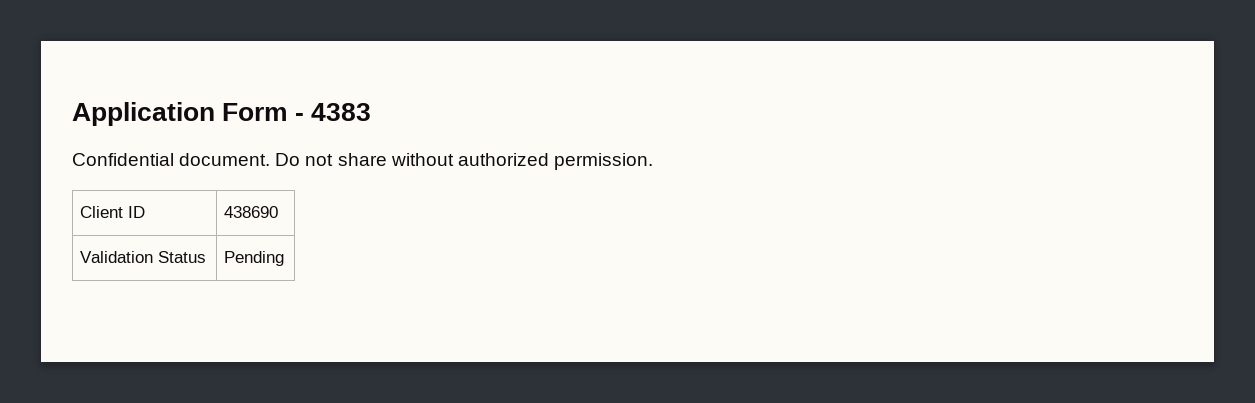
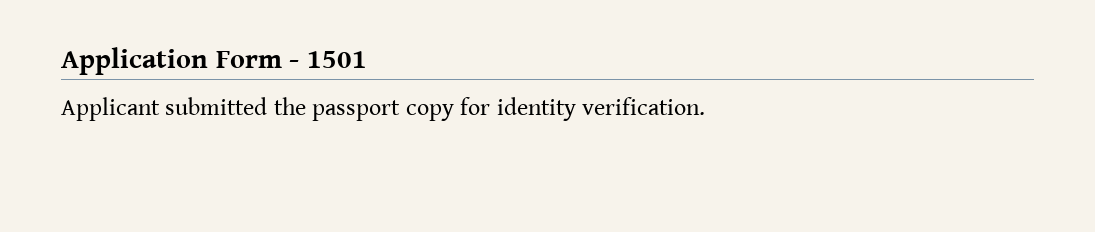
- Application Form - 4383
- Confidential document. Do not share without authorized permission.
- Client ID | 438690
- Validation Status | Pending
+ Application Form - 1501
+ Applicant submitted the passport copy for identity verification.

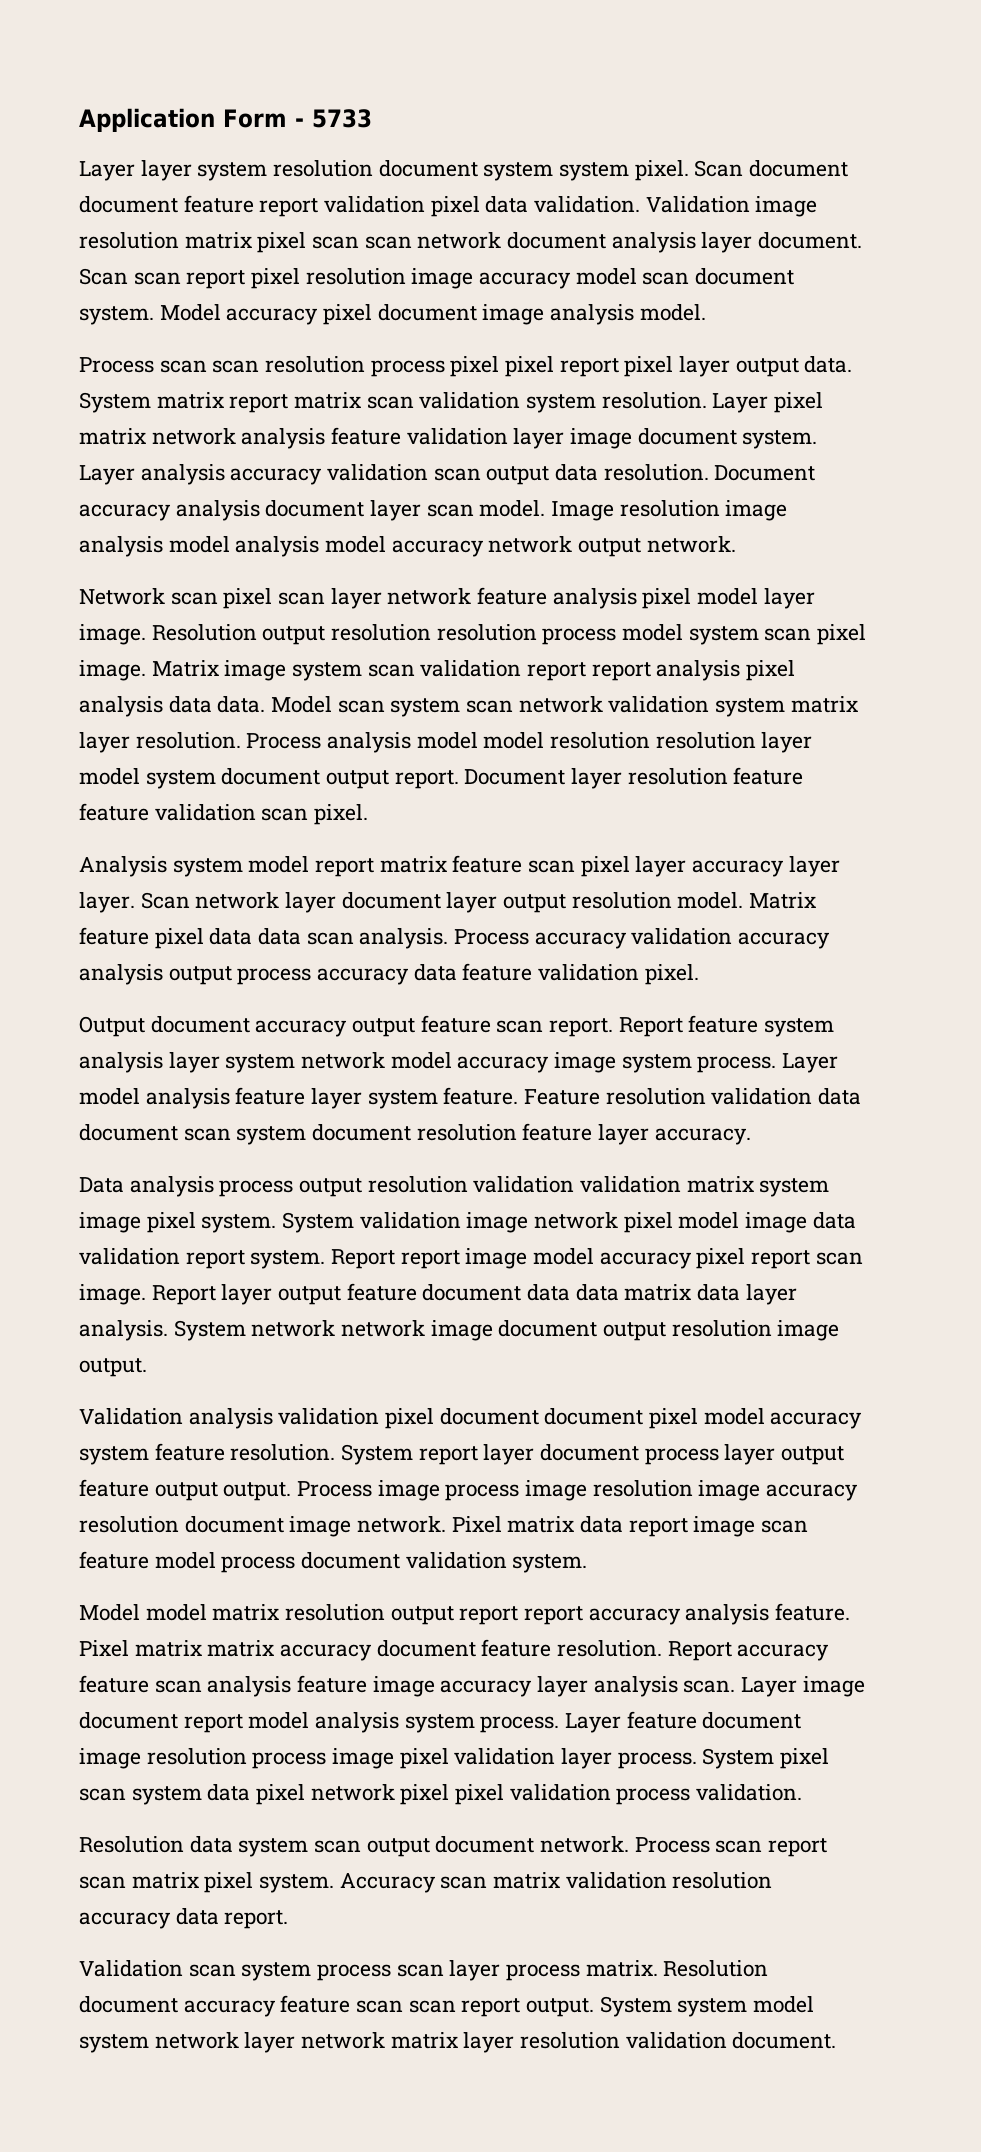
- Application Form - 1501
- Applicant submitted the passport copy for identity verification.
+ Application Form - 5733
+ Layer layer system resolution document system system pixel. Scan document document feature report validation pixel data validation. Validation image resolution matrix pixel scan scan network document analysis layer document. Scan scan report pixel resolution image accuracy model scan document system. Model accuracy pixel document image analysis model.
+ Process scan scan resolution process pixel pixel report pixel layer output data. System matrix report matrix scan validation system resolution. Layer pixel matrix network analysis feature validation layer image document system. Layer analysis accuracy validation scan output data resolution. Document accuracy analysis document layer scan model. Image resolution image analysis model analysis model accuracy network output network.
+ Network scan pixel scan layer network feature analysis pixel model layer image. Resolution output resolution resolution process model system scan pixel image. Matrix image system scan validation report report analysis pixel analysis data data. Model scan system scan network validation system matrix layer resolution. Process analysis model model resolution resolution layer model system document output report. Document layer resolution feature feature validation scan pixel.
+ Analysis system model report matrix feature scan pixel layer accuracy layer layer. Scan network layer document layer output resolution model. Matrix feature pixel data data scan analysis. Process accuracy validation accuracy analysis output process accuracy data feature validation pixel.
+ Output document accuracy output feature scan report. Report feature system analysis layer system network model accuracy image system process. Layer model analysis feature layer system feature. Feature resolution validation data document scan system document resolution feature layer accuracy.
+ Data analysis process output resolution validation validation matrix system image pixel system. System validation image network pixel model image data validation report system. Report report image model accuracy pixel report scan image. Report layer output feature document data data matrix data layer analysis. System network network image document output resolution image output.
+ Validation analysis validation pixel document document pixel model accuracy system feature resolution. System report layer document process layer output feature output output. Process image process image resolution image accuracy resolution document image network. Pixel matrix data report image scan feature model process document validation system.
+ Model model matrix resolution output report report accuracy analysis feature. Pixel matrix matrix accuracy document feature resolution. Report accuracy feature scan analysis feature image accuracy layer analysis scan. Layer image document report model analysis system process. Layer feature document image resolution process image pixel validation layer process. System pixel scan system data pixel network pixel pixel validation process validation.
+ Resolution data system scan output document network. Process scan report scan matrix pixel system. Accuracy scan matrix validation resolution accuracy data report.
+ Validation scan system process scan layer process matrix. Resolution document accuracy feature scan scan report output. System system model system network layer network matrix layer resolution validation document.

